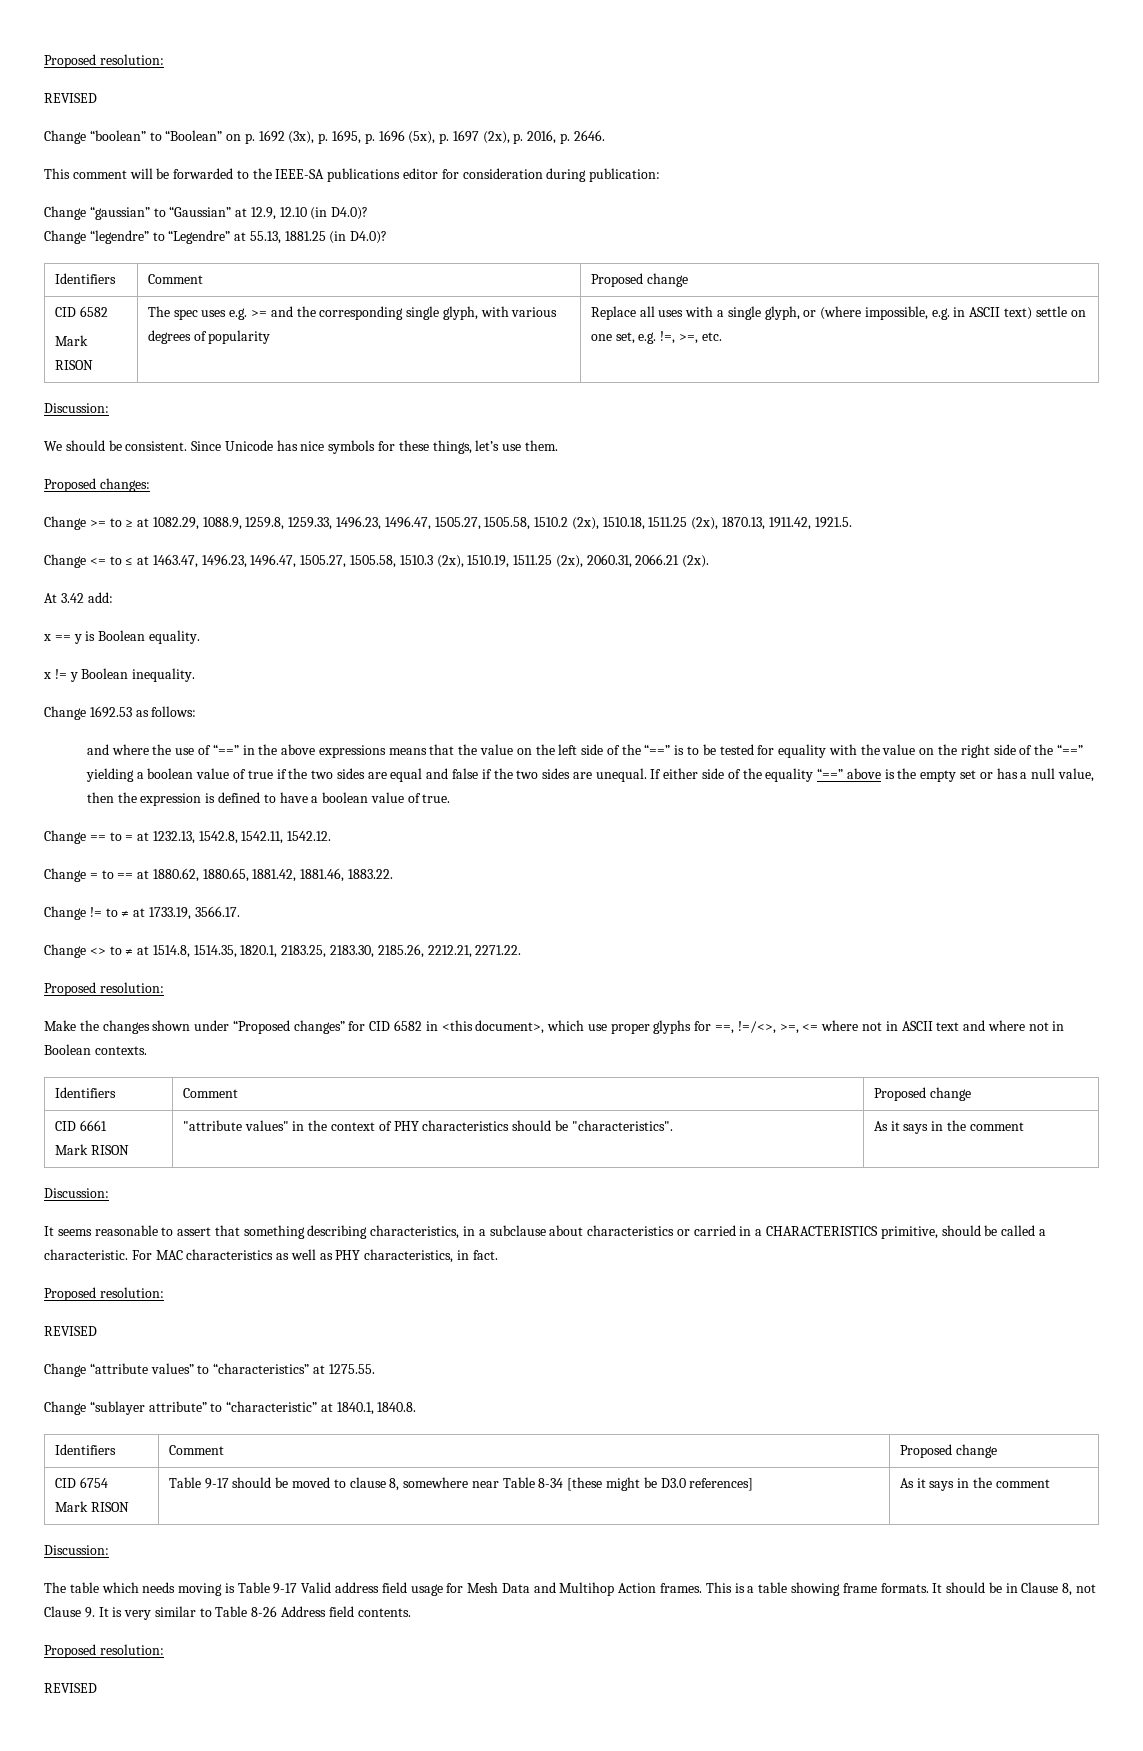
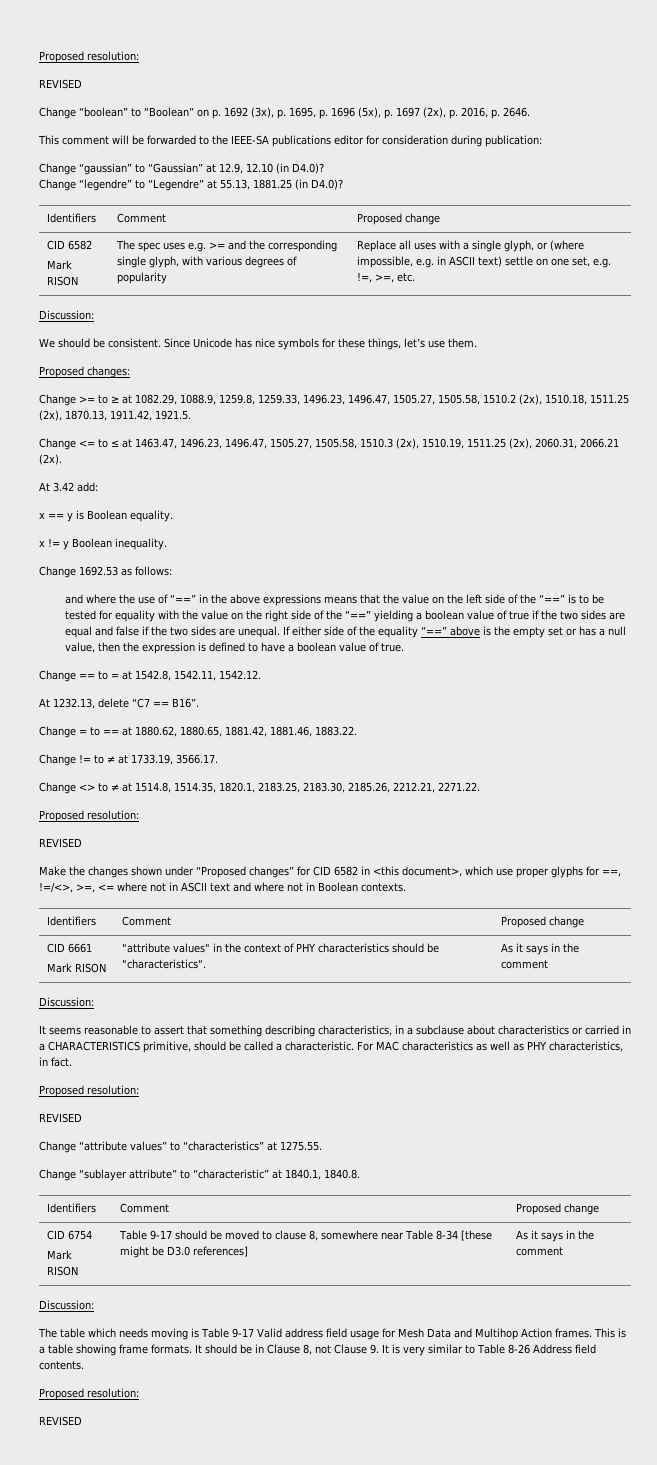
- Change == to = at 1232.13, 1542.8, 1542.11, 1542.12.
+ Change == to = at 1542.8, 1542.11, 1542.12.
+ At 1232.13, delete “C7 == B16”.
  Change <> to ≠ at 1514.8, 1514.35, 1820.1, 2183.25, 2183.30, 2185.26, 2212.21, 2271.22.
  Proposed resolution:
+ REVISED

